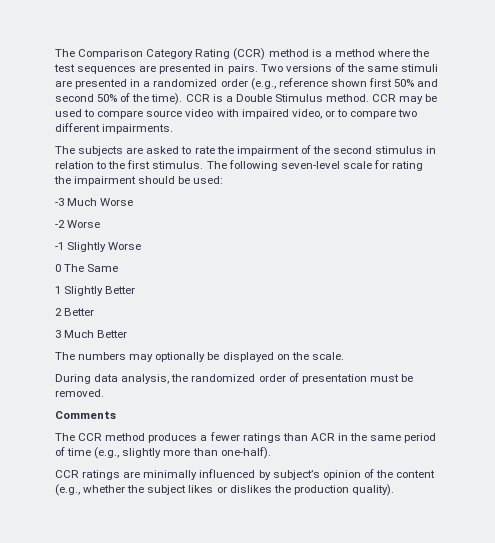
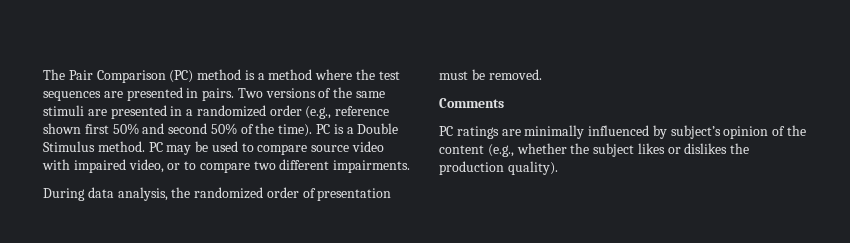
- The Comparison Category Rating (CCR) method is a method where the test sequences are presented in pairs.
+ The Pair Comparison (PC) method is a method where the test sequences are presented in pairs.
- CCR is a Double Stimulus method.
+ PC is a Double Stimulus method.
- CCR may be used to compare source video with impaired video, or to compare two different impairments.
+ PC may be used to compare source video with impaired video, or to compare two different impairments.
- The subjects are asked to rate the impairment of the second stimulus in relation to the first stimulus. The following seven-level scale for rating the impairment should be used:
- -3 Much Worse
- -2 Worse
- -1 Slightly Worse
- 0 The Same
- 1 Slightly Better
- 2 Better
- 3 Much Better
- The numbers may optionally be displayed on the scale.
- The CCR method produces a fewer ratings than ACR in the same period of time (e.g., slightly more than one-half).
- CCR ratings are minimally influenced by subject’s opinion of the content (e.g., whether the subject likes or dislikes the production quality).
+ PC ratings are minimally influenced by subject’s opinion of the content (e.g., whether the subject likes or dislikes the production quality).

